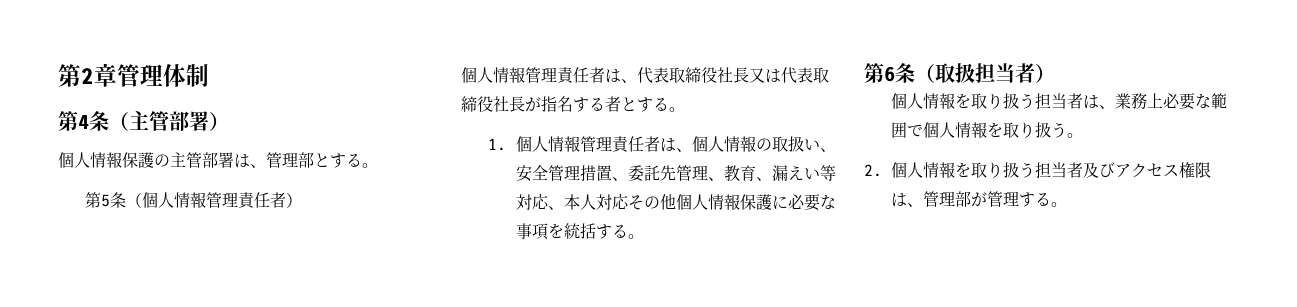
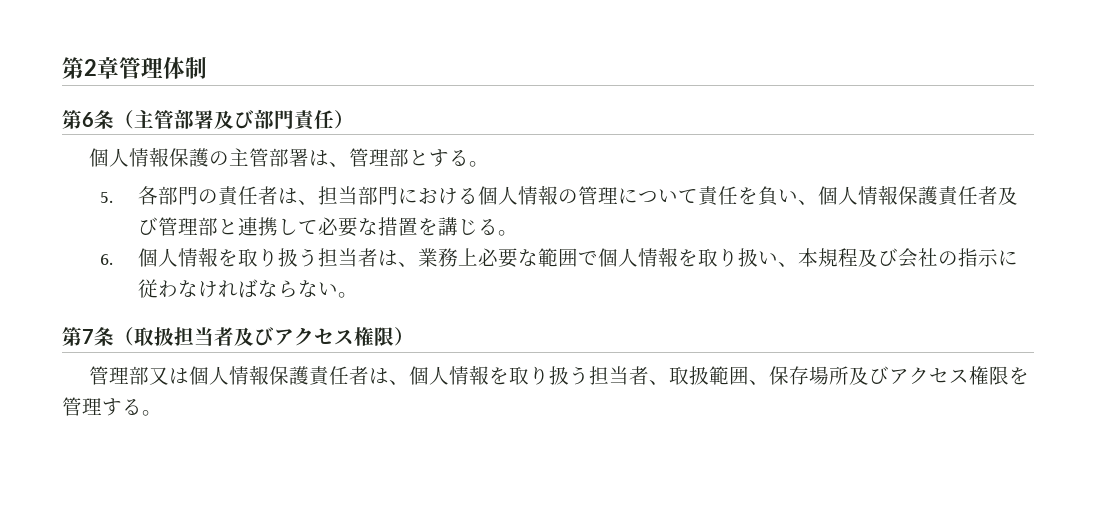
- 第4条（主管部署）
+ 第6条（主管部署及び部門責任）
- 第5条（個人情報管理責任者）
- 個人情報管理責任者は、代表取締役社長又は代表取締役社長が指名する者とする。
- 1.個人情報管理責任者は、個人情報の取扱い、安全管理措置、委託先管理、教育、漏えい等対応、本人対応その他個人情報保護に必要な事項を統括する。
- 第6条（取扱担当者）
- 個人情報を取り扱う担当者は、業務上必要な範囲で個人情報を取り扱う。
- 2.個人情報を取り扱う担当者及びアクセス権限は、管理部が管理する。
+ 5.各部門の責任者は、担当部門における個人情報の管理について責任を負い、個人情報保護責任者及び管理部と連携して必要な措置を講じる。
+ 6.個人情報を取り扱う担当者は、業務上必要な範囲で個人情報を取り扱い、本規程及び会社の指示に従わなければならない。
+ 第7条（取扱担当者及びアクセス権限）
+ 管理部又は個人情報保護責任者は、個人情報を取り扱う担当者、取扱範囲、保存場所及びアクセス権限を管理する。

